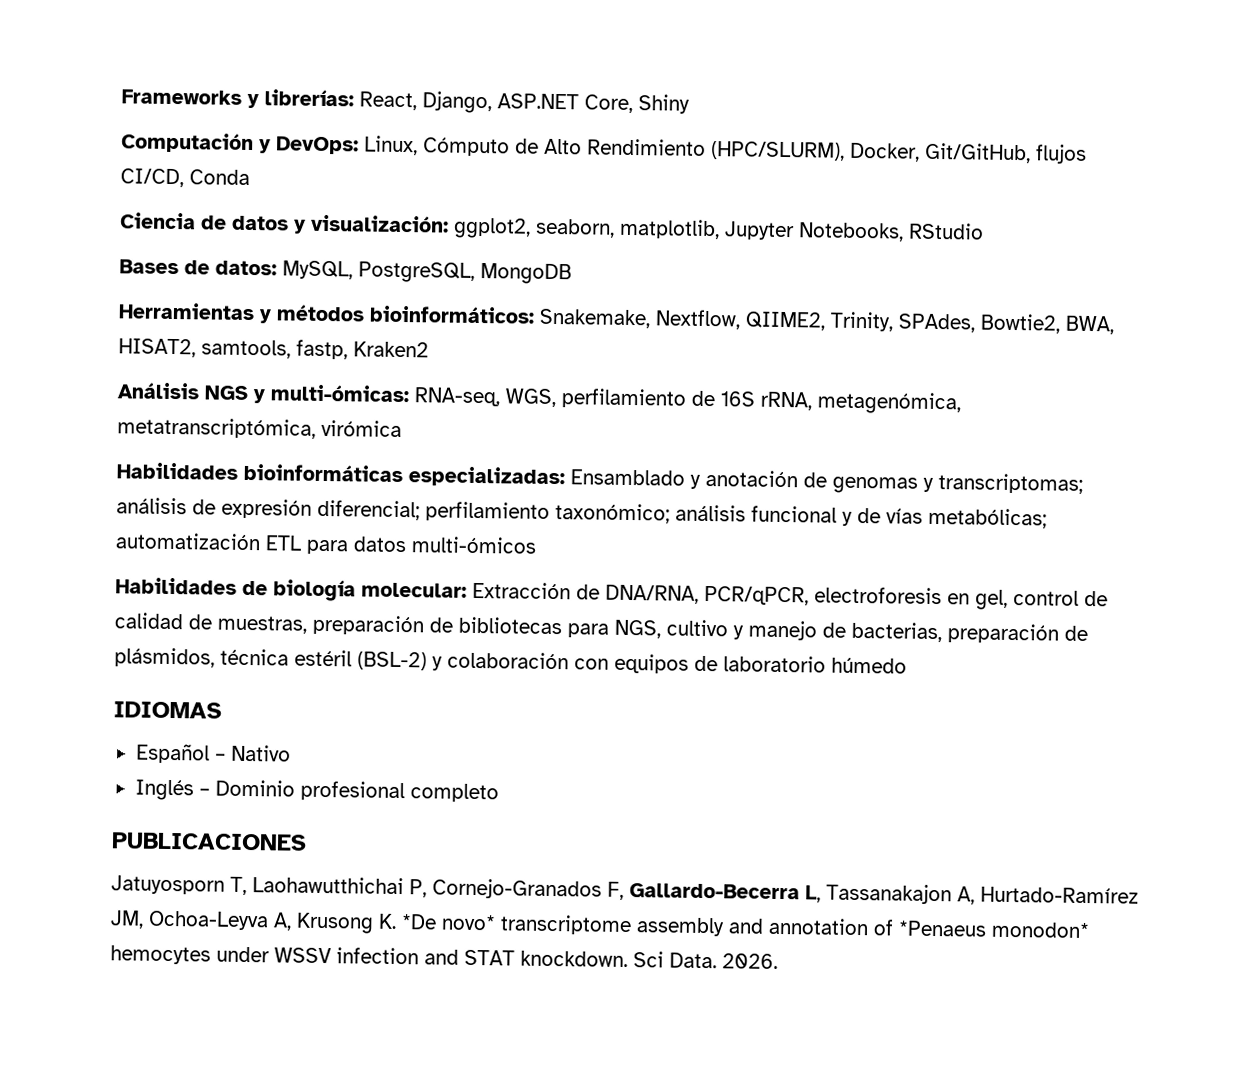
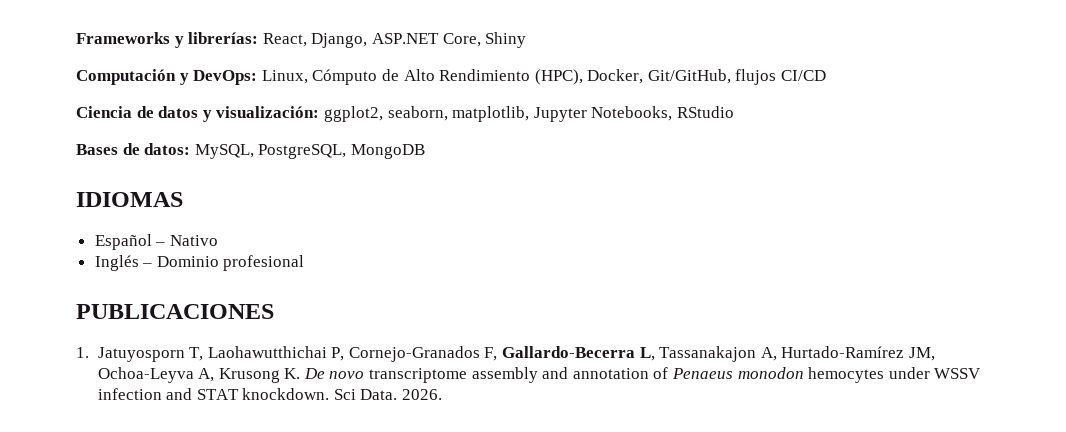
- Computación y DevOps: Linux, Cómputo de Alto Rendimiento (HPC/SLURM), Docker, Git/GitHub, flujos CI/CD, Conda
+ Computación y DevOps: Linux, Cómputo de Alto Rendimiento (HPC), Docker, Git/GitHub, flujos CI/CD
- Herramientas y métodos bioinformáticos: Snakemake, Nextflow, QIIME2, Trinity, SPAdes, Bowtie2, BWA, HISAT2, samtools, fastp, Kraken2
- Análisis NGS y multi-ómicas: RNA-seq, WGS, perfilamiento de 16S rRNA, metagenómica, metatranscriptómica, virómica
- Habilidades bioinformáticas especializadas: Ensamblado y anotación de genomas y transcriptomas; análisis de expresión diferencial; perfilamiento taxonómico; análisis funcional y de vías metabólicas; automatización ETL para datos multi-ómicos
- Habilidades de biología molecular: Extracción de DNA/RNA, PCR/qPCR, electroforesis en gel, control de calidad de muestras, preparación de bibliotecas para NGS, cultivo y manejo de bacterias, preparación de plásmidos, técnica estéril (BSL-2) y colaboración con equipos de laboratorio húmedo
- Inglés – Dominio profesional completo
+ Inglés – Dominio profesional
- Jatuyosporn T, Laohawutthichai P, Cornejo-Granados F, Gallardo-Becerra L, Tassanakajon A, Hurtado-Ramírez JM, Ochoa-Leyva A, Krusong K. *De novo* transcriptome assembly and annotation of *Penaeus monodon* hemocytes under WSSV infection and STAT knockdown.
+ 1. Jatuyosporn T, Laohawutthichai P, Cornejo-Granados F, Gallardo-Becerra L, Tassanakajon A, Hurtado-Ramírez JM, Ochoa-Leyva A, Krusong K. De novo transcriptome assembly and annotation of Penaeus monodon hemocytes under WSSV infection and STAT knockdown.

